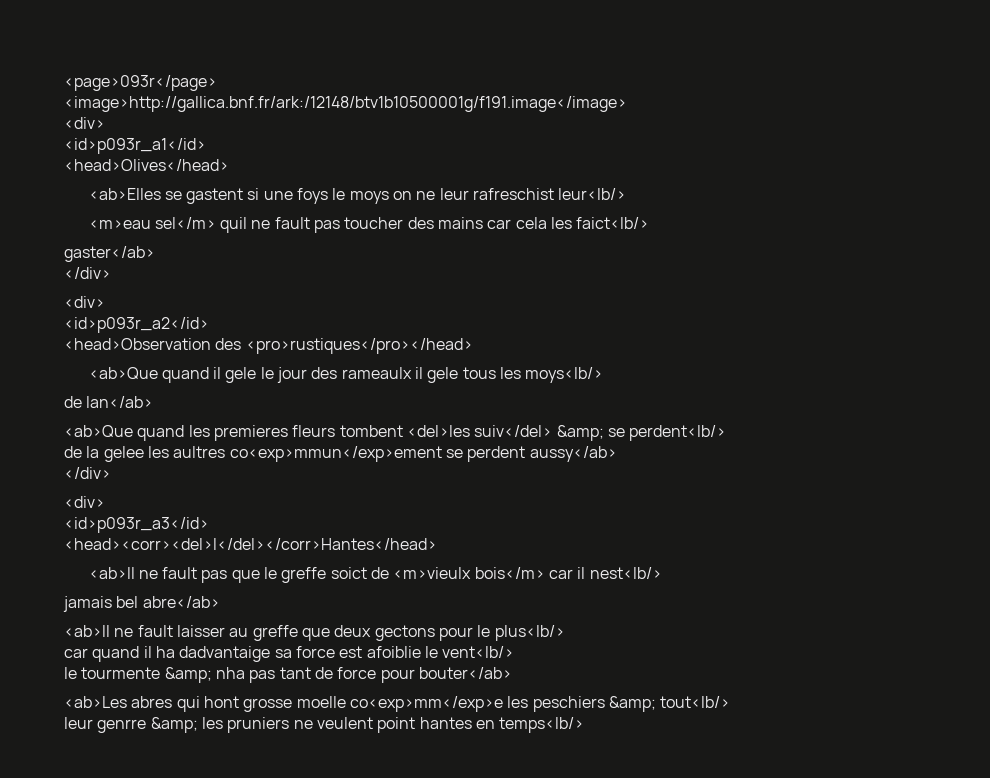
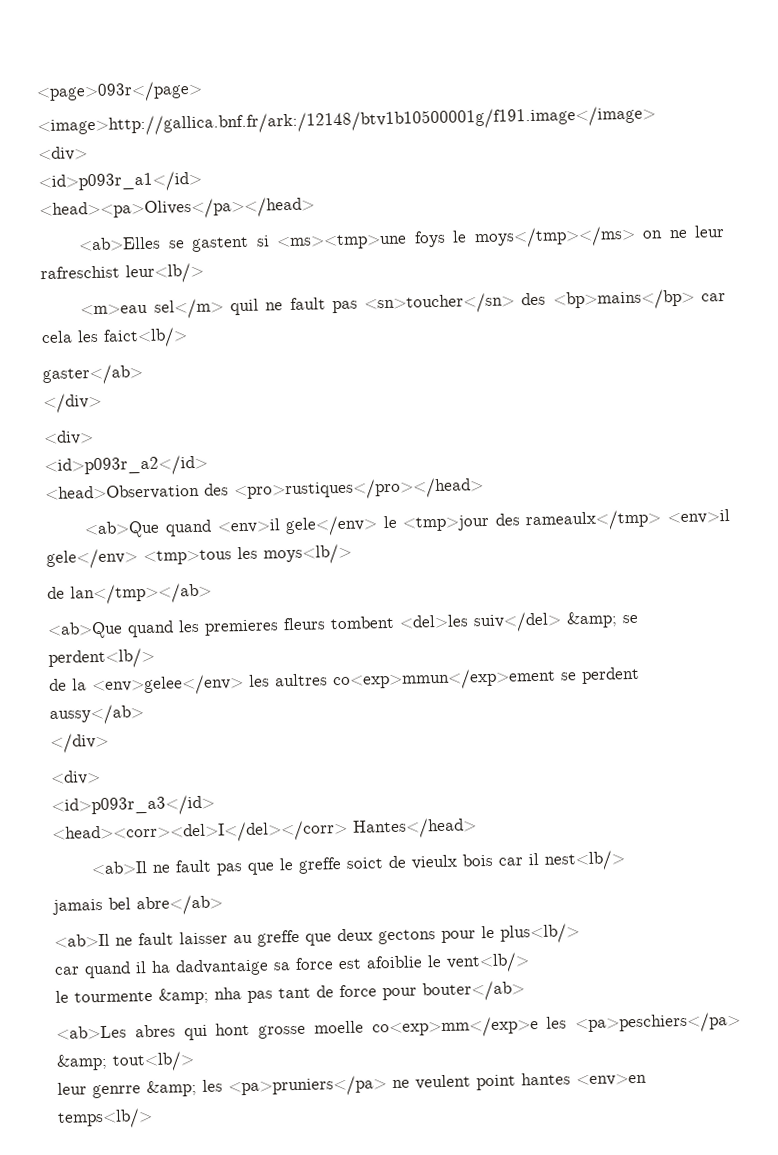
- <head>Olives</head>
+ <head><pa>Olives</pa></head>
- <ab>Elles se gastent si une foys le moys on ne leur rafreschist leur<lb/>
+ <ab>Elles se gastent si <ms><tmp>une foys le moys</tmp></ms> on ne leur rafreschist leur<lb/>
- <m>eau sel</m> quil ne fault pas toucher des mains car cela les faict<lb/>
+ <m>eau sel</m> quil ne fault pas <sn>toucher</sn> des <bp>mains</bp> car cela les faict<lb/>
- <ab>Que quand il gele le jour des rameaulx il gele tous les moys<lb/>
+ <ab>Que quand <env>il gele</env> le <tmp>jour des rameaulx</tmp> <env>il gele</env> <tmp>tous les moys<lb/>
- de lan</ab>
+ de lan</tmp></ab>
- de la gelee les aultres co<exp>mmun</exp>ement se perdent aussy</ab>
+ de la <env>gelee</env> les aultres co<exp>mmun</exp>ement se perdent aussy</ab>
- <head><corr><del>I</del></corr>Hantes</head>
+ <head><corr><del>I</del></corr> Hantes</head>
- <ab>Il ne fault pas que le greffe soict de <m>vieulx bois</m> car il nest<lb/>
+ <ab>Il ne fault pas que le greffe soict de vieulx bois car il nest<lb/>
- <ab>Les abres qui hont grosse moelle co<exp>mm</exp>e les peschiers &amp; tout<lb/>
+ <ab>Les abres qui hont grosse moelle co<exp>mm</exp>e les <pa>peschiers</pa> &amp; tout<lb/>
- leur genrre &amp; les pruniers ne veulent point hantes en temps<lb/>
+ leur genrre &amp; les <pa>pruniers</pa> ne veulent point hantes <env>en temps<lb/>

